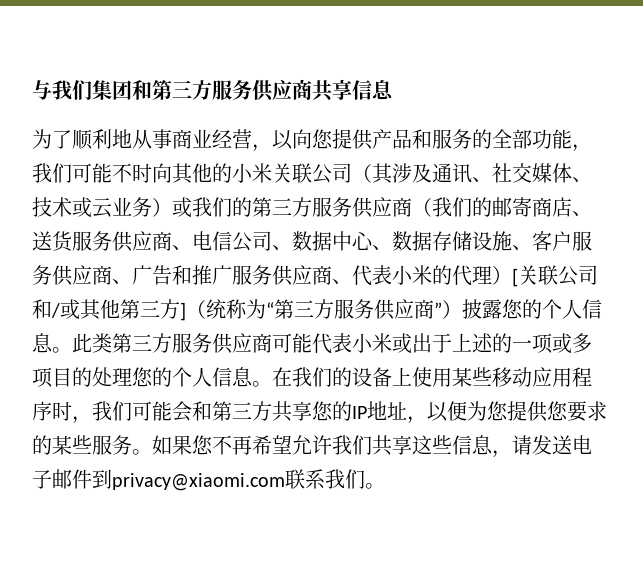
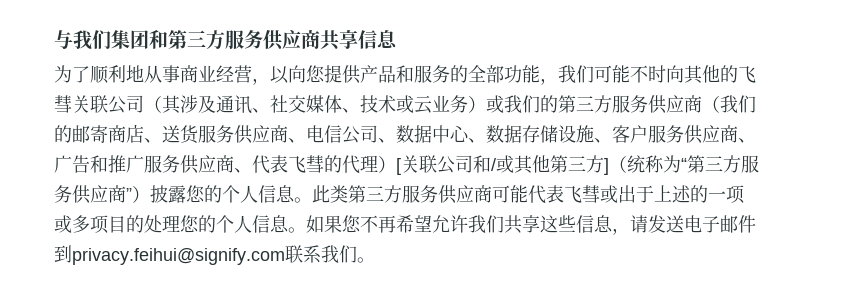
- 为了顺利地从事商业经营，以向您提供产品和服务的全部功能，我们可能不时向其他的小米关联公司（其涉及通讯、社交媒体、技术或云业务）或我们的第三方服务供应商（我们的邮寄商店、送货服务供应商、电信公司、数据中心、数据存储设施、客户服务供应商、广告和推广服务供应商、代表小米的代理）[关联公司和/或其他第三方]（统称为“第三方服务供应商”）披露您的个人信息。
+ 为了顺利地从事商业经营，以向您提供产品和服务的全部功能，我们可能不时向其他的飞彗关联公司（其涉及通讯、社交媒体、技术或云业务）或我们的第三方服务供应商（我们的邮寄商店、送货服务供应商、电信公司、数据中心、数据存储设施、客户服务供应商、广告和推广服务供应商、代表飞彗的代理）[关联公司和/或其他第三方]（统称为“第三方服务供应商”）披露您的个人信息。
- 此类第三方服务供应商可能代表小米或出于上述的一项或多项目的处理您的个人信息。
+ 此类第三方服务供应商可能代表飞彗或出于上述的一项或多项目的处理您的个人信息。
- 在我们的设备上使用某些移动应用程序时，我们可能会和第三方共享您的IP地址，以便为您提供您要求的某些服务。
- 如果您不再希望允许我们共享这些信息，请发送电子邮件到privacy@xiaomi.com联系我们。
+ 如果您不再希望允许我们共享这些信息，请发送电子邮件到privacy.feihui@signify.com联系我们。

